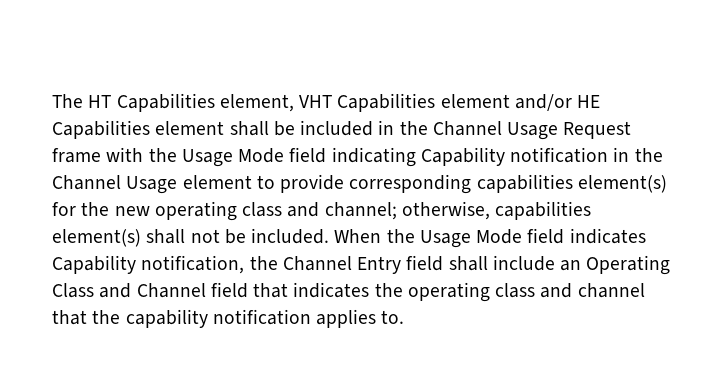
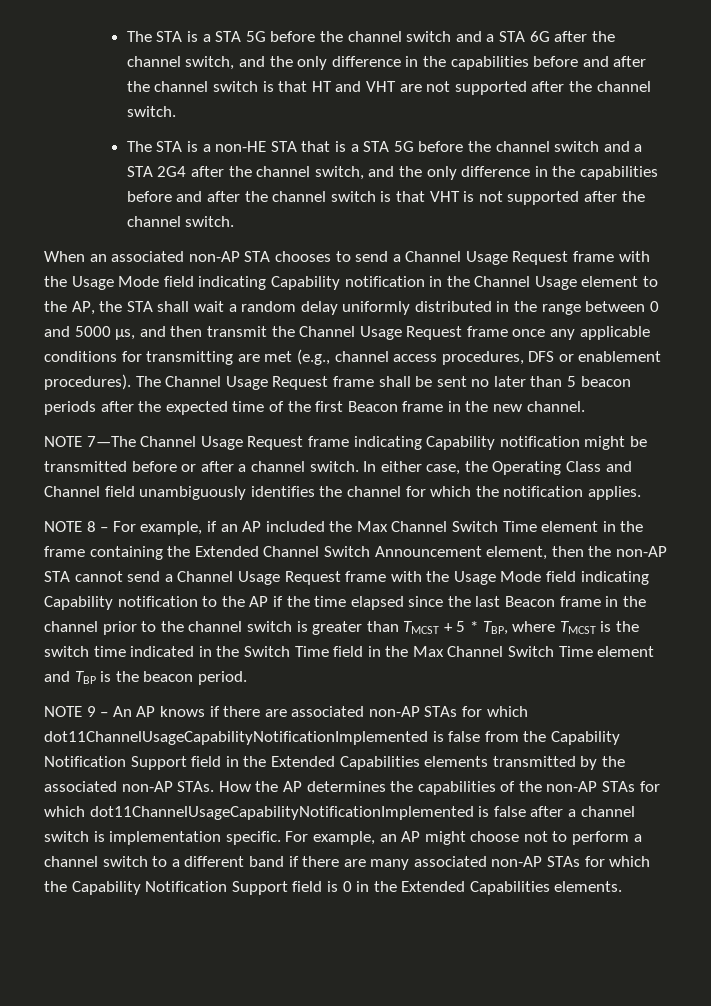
- The HT Capabilities element, VHT Capabilities element and/or HE Capabilities element shall be included in the Channel Usage Request frame with the Usage Mode field indicating Capability notification in the Channel Usage element to provide corresponding capabilities element(s) for the new operating class and channel; otherwise, capabilities element(s) shall not be included. When the Usage Mode field indicates Capability notification, the Channel Entry field shall include an Operating Class and Channel field that indicates the operating class and channel that the capability notification applies to.
+ The STA is a STA 5G before the channel switch and a STA 6G after the channel switch, and the only difference in the capabilities before and after the channel switch is that HT and VHT are not supported after the channel switch.
+ The STA is a non-HE STA that is a STA 5G before the channel switch and a STA 2G4 after the channel switch, and the only difference in the capabilities before and after the channel switch is that VHT is not supported after the channel switch.
+ When an associated non-AP STA chooses to send a Channel Usage Request frame with the Usage Mode field indicating Capability notification in the Channel Usage element to the AP, the STA shall wait a random delay uniformly distributed in the range between 0 and 5000 µs, and then transmit the Channel Usage Request frame once any applicable conditions for transmitting are met (e.g., channel access procedures, DFS or enablement procedures). The Channel Usage Request frame shall be sent no later than 5 beacon periods after the expected time of the first Beacon frame in the new channel.
+ NOTE 7—The Channel Usage Request frame indicating Capability notification might be transmitted before or after a channel switch. In either case, the Operating Class and Channel field unambiguously identifies the channel for which the notification applies.
+ NOTE 8 – For example, if an AP included the Max Channel Switch Time element in the frame containing the Extended Channel Switch Announcement element, then the non-AP STA cannot send a Channel Usage Request frame with the Usage Mode field indicating Capability notification to the AP if the time elapsed since the last Beacon frame in the channel prior to the channel switch is greater than TMCST + 5 * TBP, where TMCST is the switch time indicated in the Switch Time field in the Max Channel Switch Time element and TBP is the beacon period.
+ NOTE 9 – An AP knows if there are associated non-AP STAs for which dot11ChannelUsageCapabilityNotificationImplemented is false from the Capability Notification Support field in the Extended Capabilities elements transmitted by the associated non-AP STAs. How the AP determines the capabilities of the non-AP STAs for which dot11ChannelUsageCapabilityNotificationImplemented is false after a channel switch is implementation specific. For example, an AP might choose not to perform a channel switch to a different band if there are many associated non-AP STAs for which the Capability Notification Support field is 0 in the Extended Capabilities elements.

